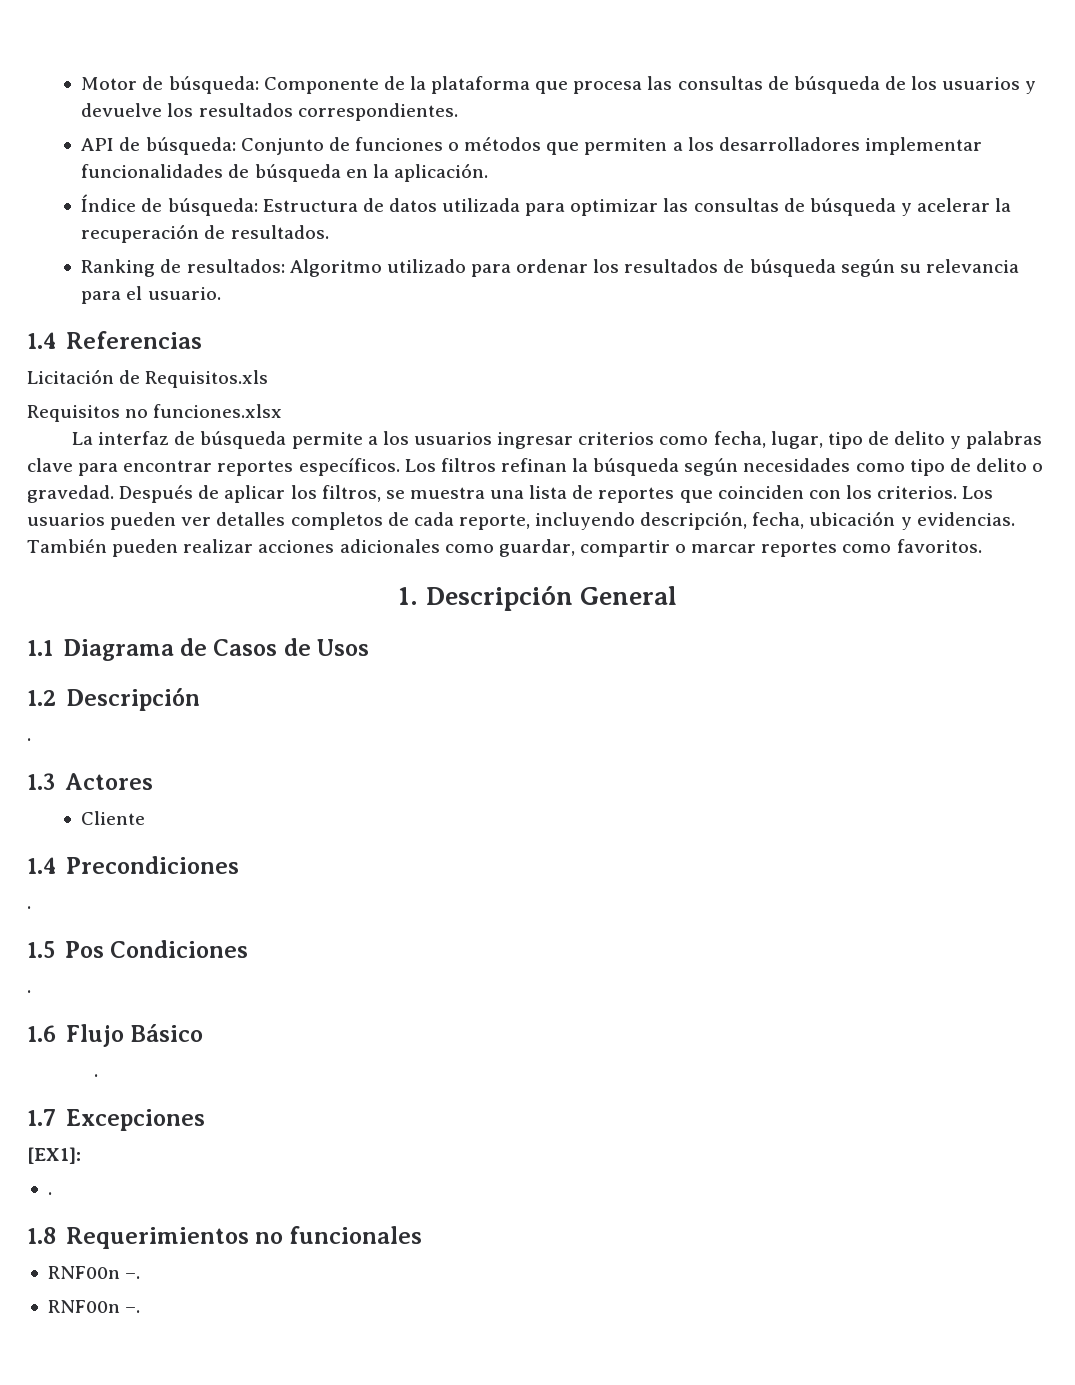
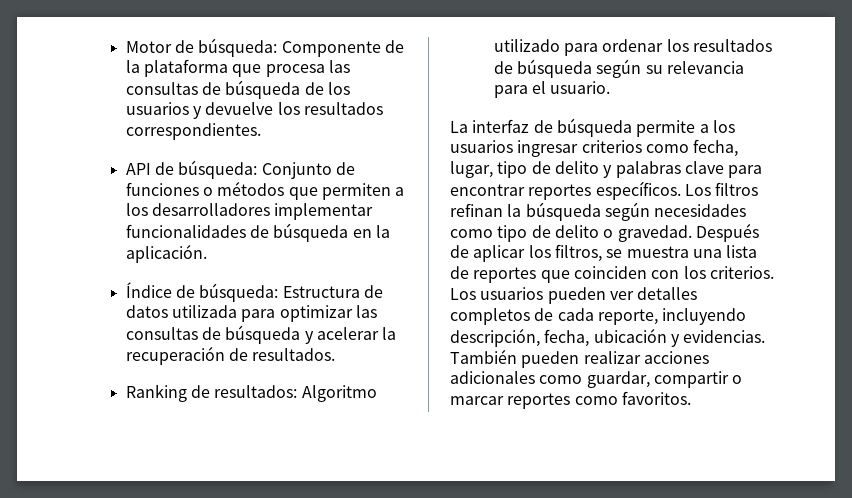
- 1.4 Referencias
- Licitación de Requisitos.xls
- Requisitos no funciones.xlsx
- 1. Descripción General
- 1.1 Diagrama de Casos de Usos
- 1.2 Descripción
- .
- 1.3 Actores
- Cliente
- 1.4 Precondiciones
- .
- 1.5 Pos Condiciones
- .
- 1.6 Flujo Básico
- .
- 1.7 Excepciones
- [EX1]:
- .
- 1.8 Requerimientos no funcionales
- RNF00n –.
- RNF00n –.

